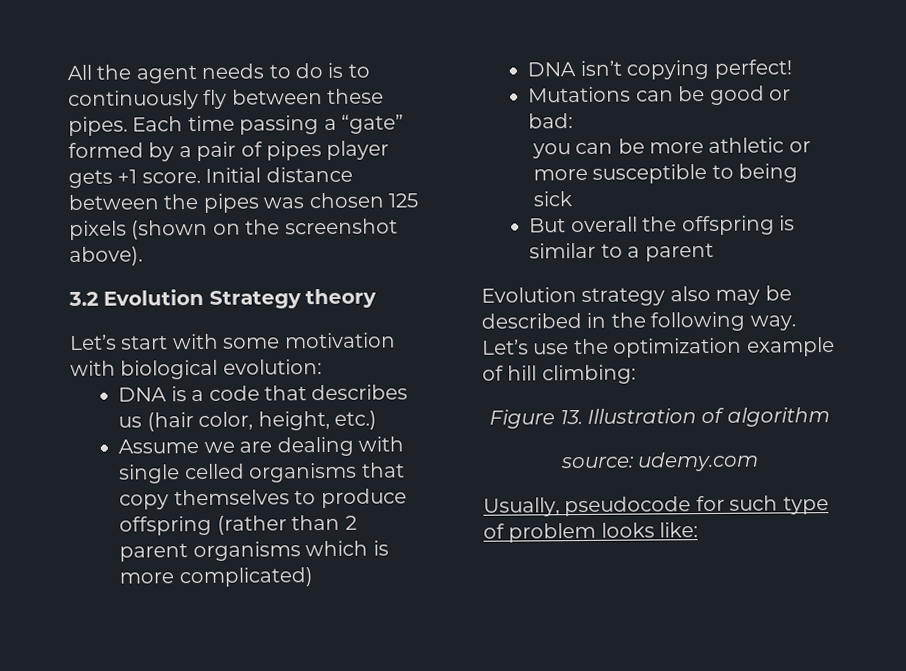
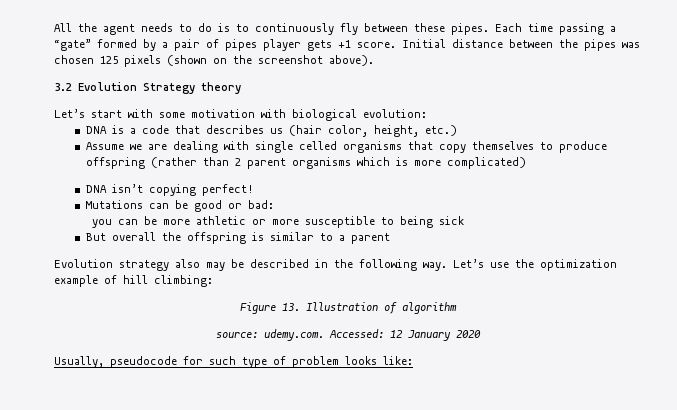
- source: udemy.com
+ source: udemy.com. Accessed: 12 January 2020

